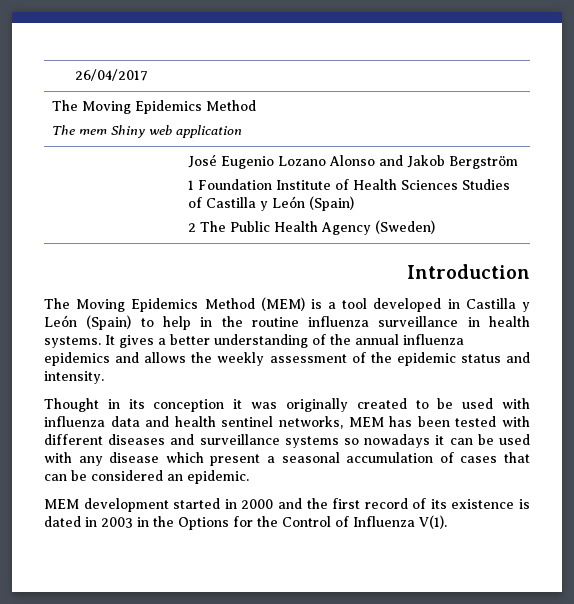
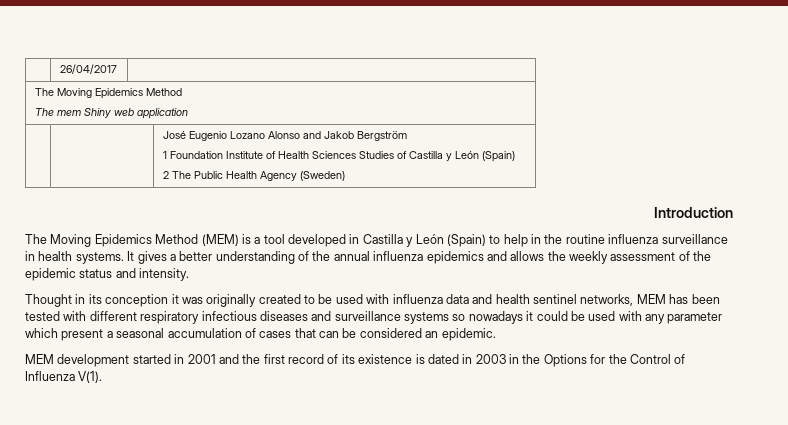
- Thought in its conception it was originally created to be used with influenza data and health sentinel networks, MEM has been tested with different diseases and surveillance systems so nowadays it can be used with any disease which present a seasonal accumulation of cases that can be considered an epidemic.
+ Thought in its conception it was originally created to be used with influenza data and health sentinel networks, MEM has been tested with different respiratory infectious diseases and surveillance systems so nowadays it could be used with any parameter which present a seasonal accumulation of cases that can be considered an epidemic.
- MEM development started in 2000 and the first record of its existence is dated in 2003 in the Options for the Control of Influenza V(1).
+ MEM development started in 2001 and the first record of its existence is dated in 2003 in the Options for the Control of Influenza V(1).

